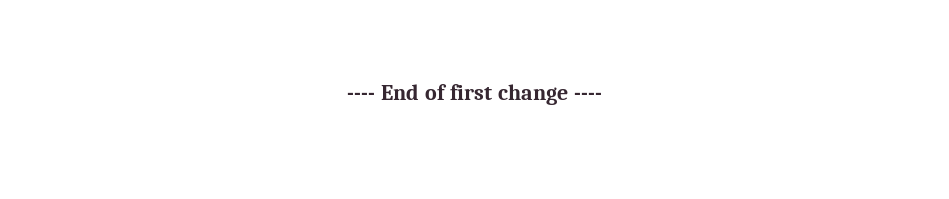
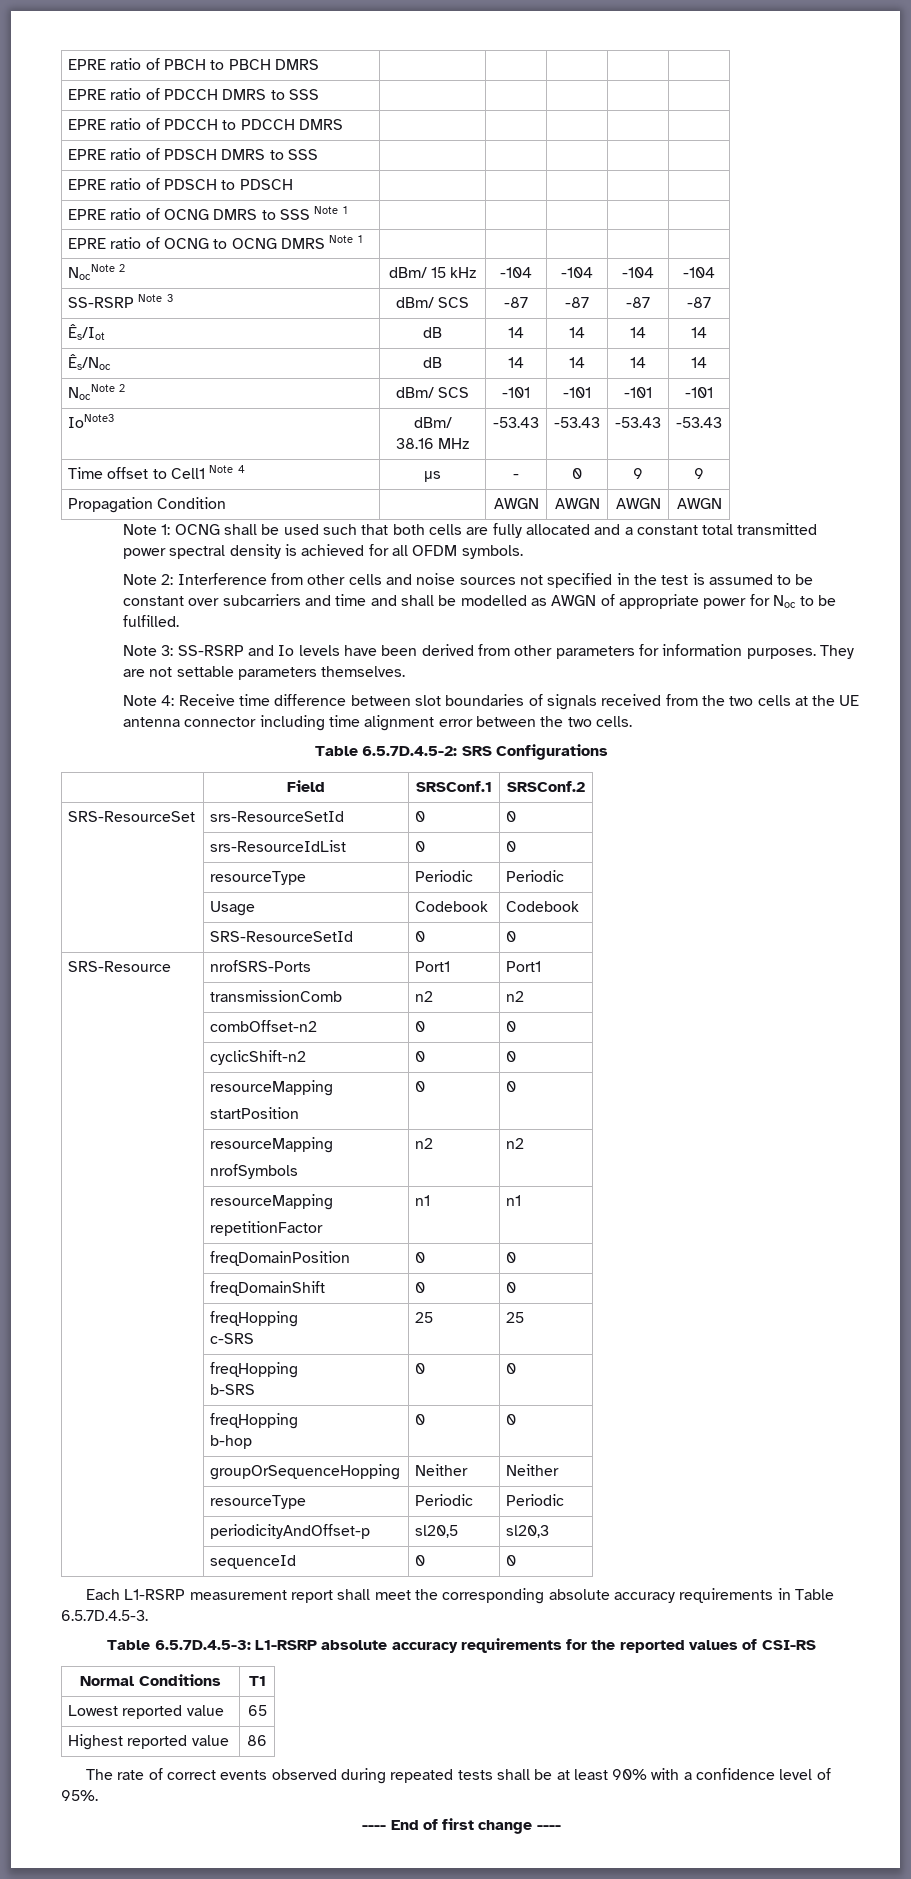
+ EPRE ratio of PBCH to PBCH DMRS | | | | |
+ EPRE ratio of PDCCH DMRS to SSS | | | | |
+ EPRE ratio of PDCCH to PDCCH DMRS | | | | |
+ EPRE ratio of PDSCH DMRS to SSS | | | | |
+ EPRE ratio of PDSCH to PDSCH | | | | |
+ EPRE ratio of OCNG DMRS to SSS Note 1 | | | | |
+ EPRE ratio of OCNG to OCNG DMRS Note 1 | | | | |
+ NocNote 2 | dBm/ 15 kHz | -104 | -104 | -104 | -104
+ SS-RSRP Note 3 | dBm/ SCS | -87 | -87 | -87 | -87
+ Ês/Iot | dB | 14 | 14 | 14 | 14
+ Ês/Noc | dB | 14 | 14 | 14 | 14
+ NocNote 2 | dBm/ SCS | -101 | -101 | -101 | -101
+ IoNote3 | dBm/
+ 38.16 MHz | -53.43 | -53.43 | -53.43 | -53.43
+ Time offset to Cell1 Note 4 | μs | - | 0 | 9 | 9
+ Propagation Condition | | AWGN | AWGN | AWGN | AWGN
+ Note 1: OCNG shall be used such that both cells are fully allocated and a constant total transmitted power spectral density is achieved for all OFDM symbols.
+ Note 2: Interference from other cells and noise sources not specified in the test is assumed to be constant over subcarriers and time and shall be modelled as AWGN of appropriate power for Noc to be fulfilled.
+ Note 3: SS-RSRP and Io levels have been derived from other parameters for information purposes. They are not settable parameters themselves.
+ Note 4: Receive time difference between slot boundaries of signals received from the two cells at the UE antenna connector including time alignment error between the two cells.
+ Table 6.5.7D.4.5-2: SRS Configurations
+ | Field | SRSConf.1 | SRSConf.2
+ SRS-ResourceSet | srs-ResourceSetId | 0 | 0
+ | srs-ResourceIdList | 0 | 0
+ | resourceType | Periodic | Periodic
+ | Usage | Codebook | Codebook
+ | SRS-ResourceSetId | 0 | 0
+ SRS-Resource | nrofSRS-Ports | Port1 | Port1
+ | transmissionComb | n2 | n2
+ | combOffset-n2 | 0 | 0
+ | cyclicShift-n2 | 0 | 0
+ | resourceMapping
+ startPosition | 0 | 0
+ | resourceMapping
+ nrofSymbols | n2 | n2
+ | resourceMapping
+ repetitionFactor | n1 | n1
+ | freqDomainPosition | 0 | 0
+ | freqDomainShift | 0 | 0
+ | freqHopping
+ c-SRS | 25 | 25
+ | freqHopping
+ b-SRS | 0 | 0
+ | freqHopping
+ b-hop | 0 | 0
+ | groupOrSequenceHopping | Neither | Neither
+ | resourceType | Periodic | Periodic
+ | periodicityAndOffset-p | sl20,5 | sl20,3
+ | sequenceId | 0 | 0
+ Each L1-RSRP measurement report shall meet the corresponding absolute accuracy requirements in Table 6.5.7D.4.5-3.
+ Table 6.5.7D.4.5-3: L1-RSRP absolute accuracy requirements for the reported values of CSI-RS
+ Normal Conditions | T1
+ Lowest reported value | 65
+ Highest reported value | 86
+ The rate of correct events observed during repeated tests shall be at least 90% with a confidence level of 95%.

